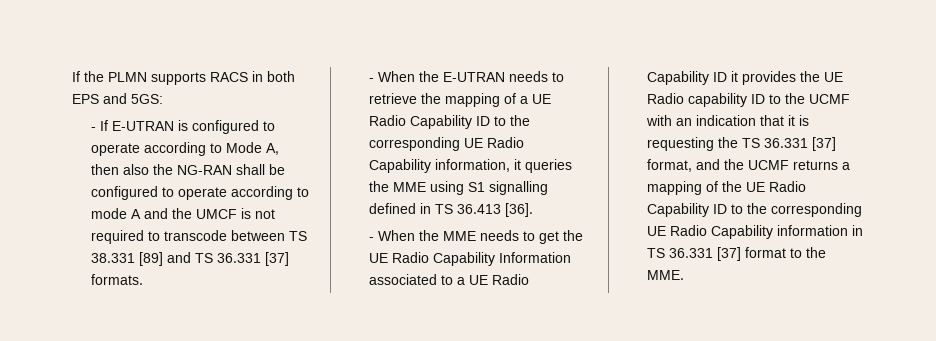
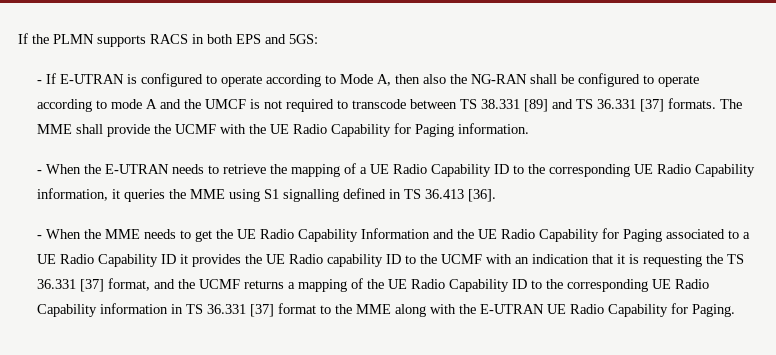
+ The MME shall provide the UCMF with the UE Radio Capability for Paging information.
- - When the MME needs to get the UE Radio Capability Information associated to a UE Radio Capability ID it provides the UE Radio capability ID to the UCMF with an indication that it is requesting the TS 36.331 [37] format, and the UCMF returns a mapping of the UE Radio Capability ID to the corresponding UE Radio Capability information in TS 36.331 [37] format to the MME.
+ - When the MME needs to get the UE Radio Capability Information and the UE Radio Capability for Paging associated to a UE Radio Capability ID it provides the UE Radio capability ID to the UCMF with an indication that it is requesting the TS 36.331 [37] format, and the UCMF returns a mapping of the UE Radio Capability ID to the corresponding UE Radio Capability information in TS 36.331 [37] format to the MME along with the E-UTRAN UE Radio Capability for Paging.

